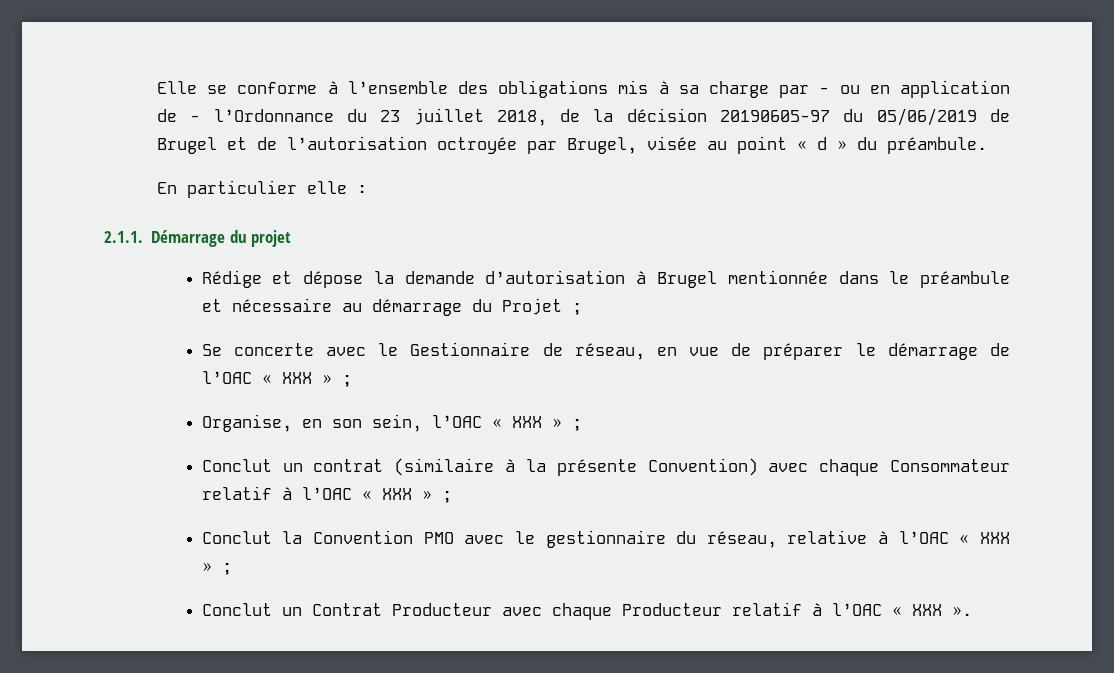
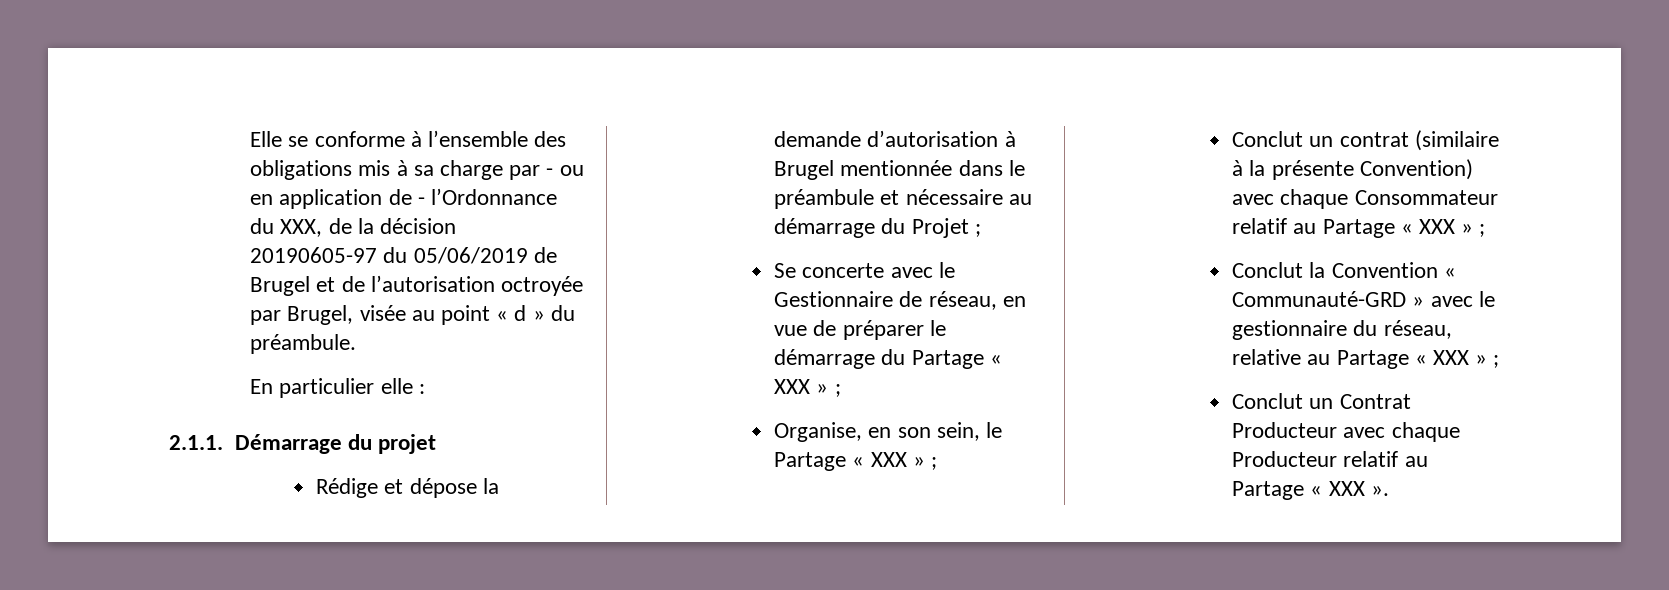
- Elle se conforme à l’ensemble des obligations mis à sa charge par - ou en application de - l’Ordonnance du 23 juillet 2018, de la décision 20190605-97 du 05/06/2019 de Brugel et de l’autorisation octroyée par Brugel, visée au point « d » du préambule.
+ Elle se conforme à l’ensemble des obligations mis à sa charge par - ou en application de - l’Ordonnance du XXX, de la décision 20190605-97 du 05/06/2019 de Brugel et de l’autorisation octroyée par Brugel, visée au point « d » du préambule.
- Se concerte avec le Gestionnaire de réseau, en vue de préparer le démarrage de l’OAC « XXX » ;
+ Se concerte avec le Gestionnaire de réseau, en vue de préparer le démarrage du Partage « XXX » ;
- Organise, en son sein, l’OAC « XXX » ;
+ Organise, en son sein, le Partage « XXX » ;
- Conclut un contrat (similaire à la présente Convention) avec chaque Consommateur relatif à l’OAC « XXX » ;
+ Conclut un contrat (similaire à la présente Convention) avec chaque Consommateur relatif au Partage « XXX » ;
- Conclut la Convention PMO avec le gestionnaire du réseau, relative à l’OAC « XXX » ;
+ Conclut la Convention « Communauté-GRD » avec le gestionnaire du réseau, relative au Partage « XXX » ;
- Conclut un Contrat Producteur avec chaque Producteur relatif à l’OAC « XXX ».
+ Conclut un Contrat Producteur avec chaque Producteur relatif au Partage « XXX ».

